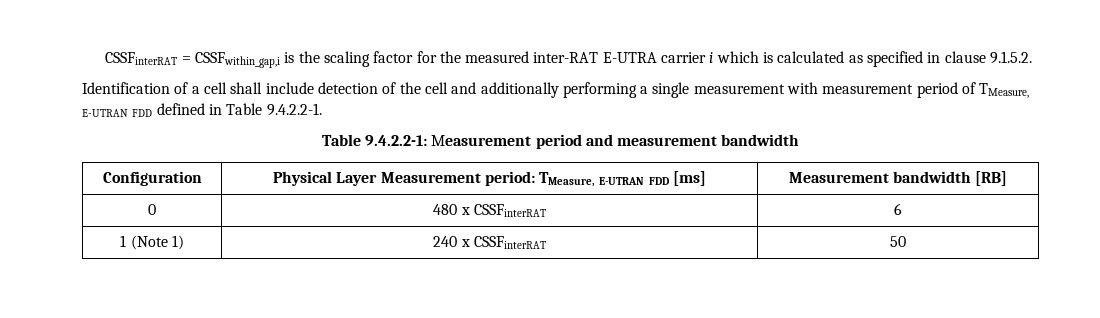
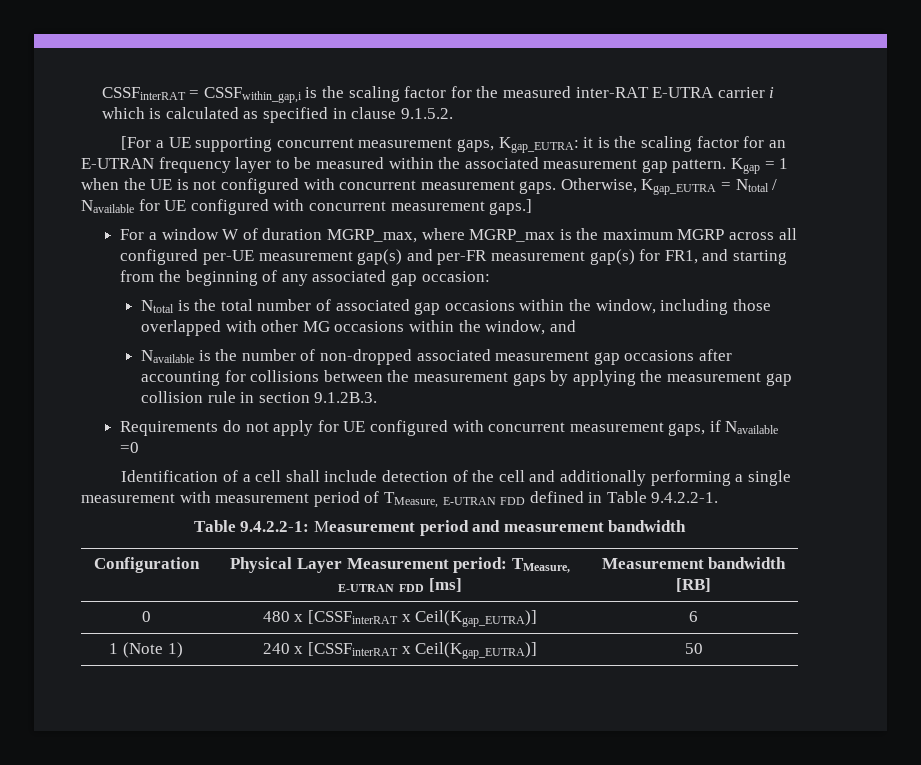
+ [For a UE supporting concurrent measurement gaps, Kgap_EUTRA: it is the scaling factor for an E-UTRAN frequency layer to be measured within the associated measurement gap pattern. Kgap = 1 when the UE is not configured with concurrent measurement gaps. Otherwise, Kgap_EUTRA = Ntotal / Navailable for UE configured with concurrent measurement gaps.]
+ For a window W of duration MGRP_max, where MGRP_max is the maximum MGRP across all configured per-UE measurement gap(s) and per-FR measurement gap(s) for FR1, and starting from the beginning of any associated gap occasion:
+ Ntotal is the total number of associated gap occasions within the window, including those overlapped with other MG occasions within the window, and
+ Navailable is the number of non-dropped associated measurement gap occasions after accounting for collisions between the measurement gaps by applying the measurement gap collision rule in section 9.1.2B.3.
+ Requirements do not apply for UE configured with concurrent measurement gaps, if Navailable =0
- 0 | 480 x CSSFinterRAT | 6
+ 0 | 480 x [CSSFinterRAT x Ceil(Kgap_EUTRA)] | 6
- 1 (Note 1) | 240 x CSSFinterRAT | 50
+ 1 (Note 1) | 240 x [CSSFinterRAT x Ceil(Kgap_EUTRA)] | 50

